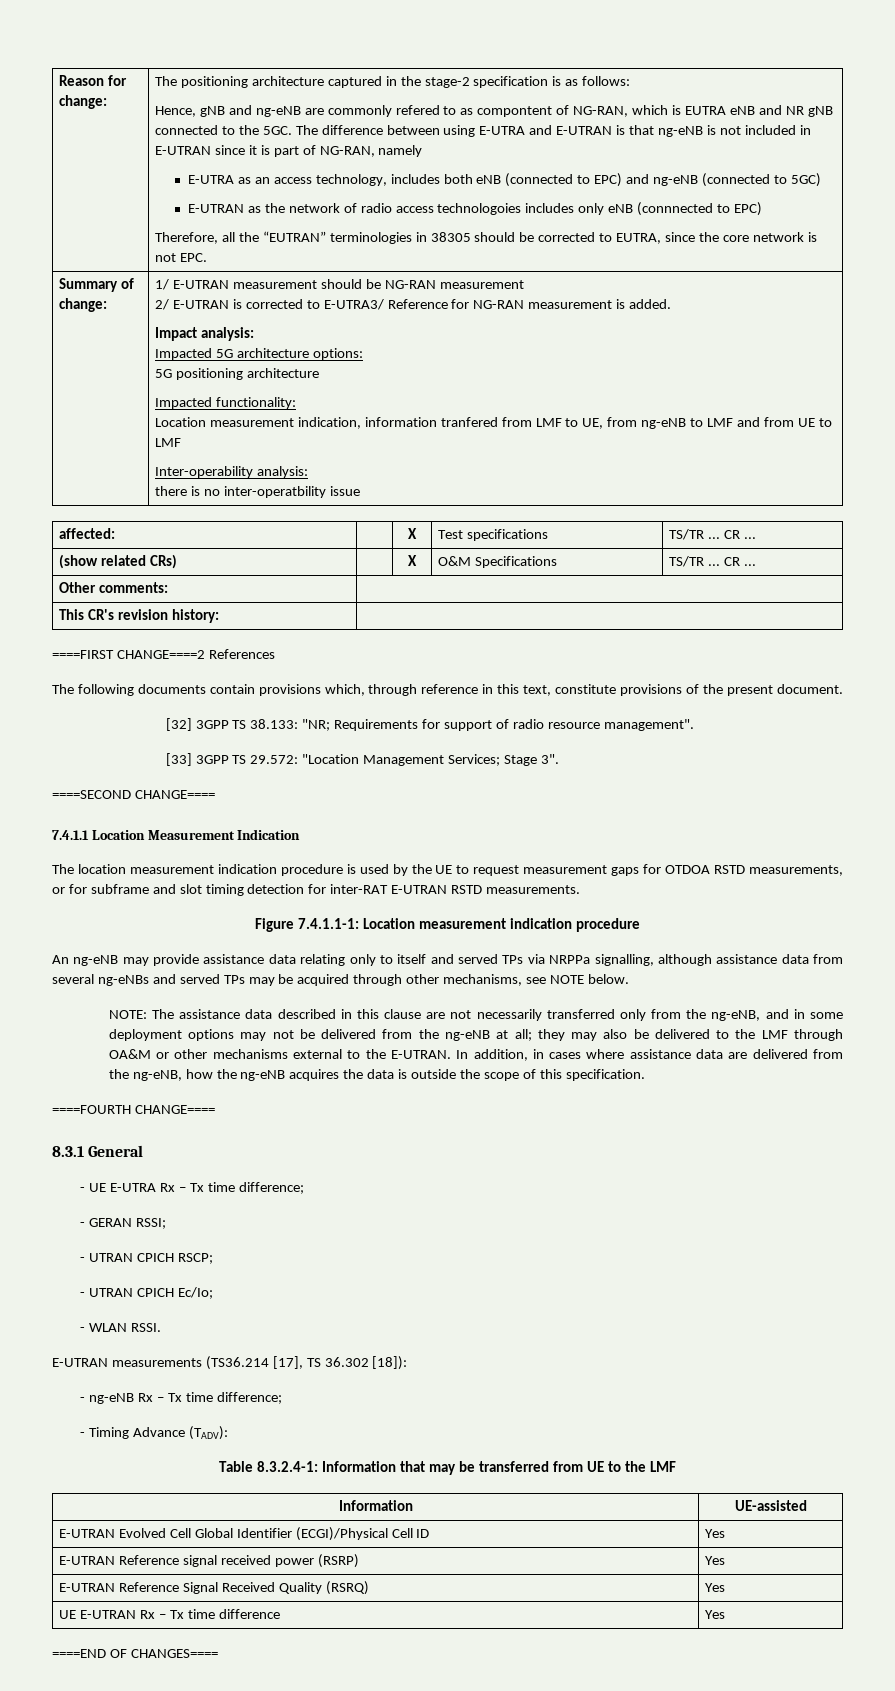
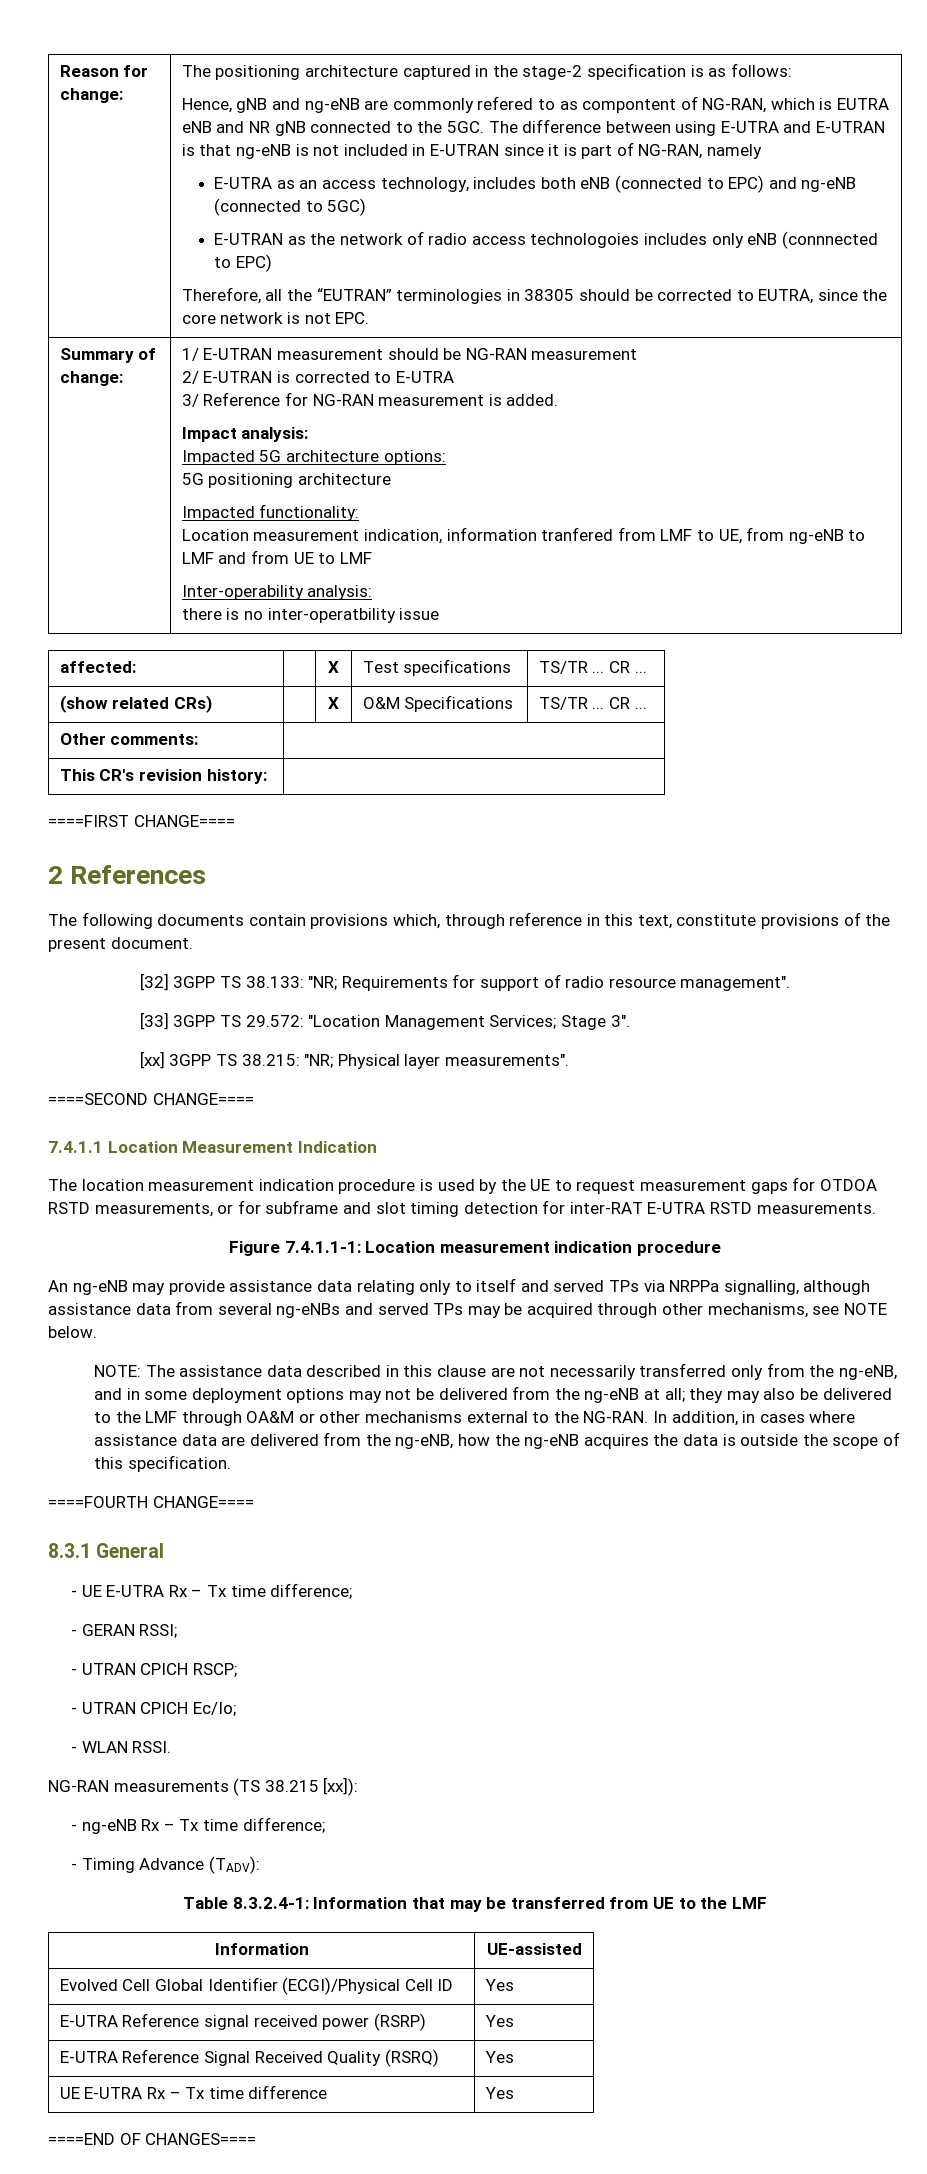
- 2/ E-UTRAN is corrected to E-UTRA3/ Reference for NG-RAN measurement is added.
+ 2/ E-UTRAN is corrected to E-UTRA
+ 3/ Reference for NG-RAN measurement is added.
- ====FIRST CHANGE====2 References
+ ====FIRST CHANGE====
+ 2 References
+ [xx] 3GPP TS 38.215: "NR; Physical layer measurements".
- The location measurement indication procedure is used by the UE to request measurement gaps for OTDOA RSTD measurements, or for subframe and slot timing detection for inter-RAT E-UTRAN RSTD measurements.
+ The location measurement indication procedure is used by the UE to request measurement gaps for OTDOA RSTD measurements, or for subframe and slot timing detection for inter-RAT E-UTRA RSTD measurements.
- NOTE: The assistance data described in this clause are not necessarily transferred only from the ng-eNB, and in some deployment options may not be delivered from the ng-eNB at all; they may also be delivered to the LMF through OA&M or other mechanisms external to the E-UTRAN.
+ NOTE: The assistance data described in this clause are not necessarily transferred only from the ng-eNB, and in some deployment options may not be delivered from the ng-eNB at all; they may also be delivered to the LMF through OA&M or other mechanisms external to the NG-RAN.
- E-UTRAN measurements (TS36.214 [17], TS 36.302 [18]):
+ NG-RAN measurements (TS 38.215 [xx]):
- E-UTRAN Evolved Cell Global Identifier (ECGI)/Physical Cell ID | Yes
+ Evolved Cell Global Identifier (ECGI)/Physical Cell ID | Yes
- E-UTRAN Reference signal received power (RSRP) | Yes
+ E-UTRA Reference signal received power (RSRP) | Yes
- E-UTRAN Reference Signal Received Quality (RSRQ) | Yes
+ E-UTRA Reference Signal Received Quality (RSRQ) | Yes
- UE E-UTRAN Rx – Tx time difference | Yes
+ UE E-UTRA Rx – Tx time difference | Yes

